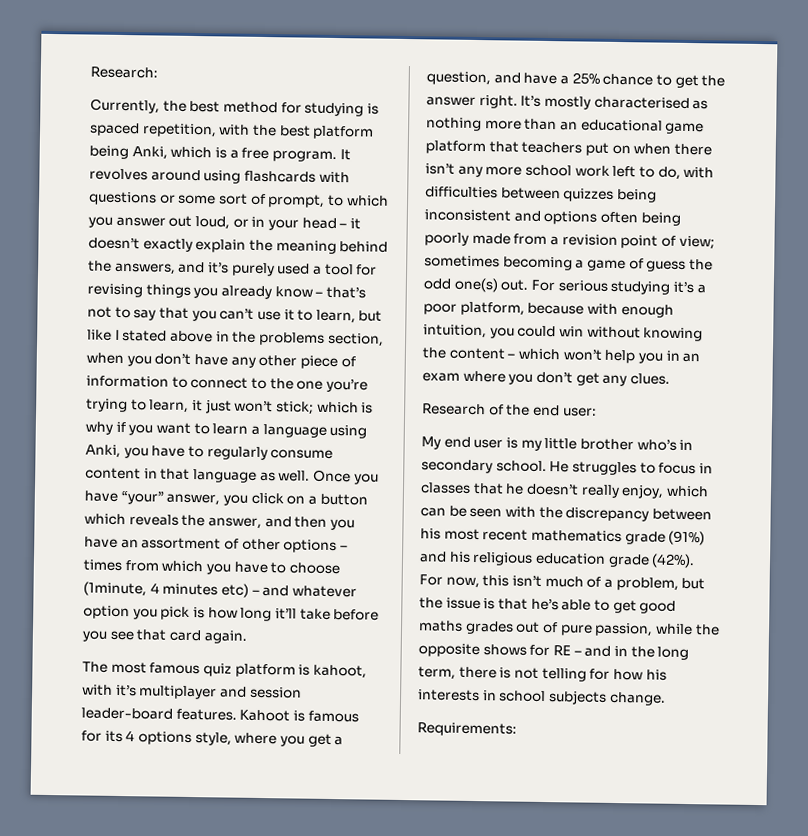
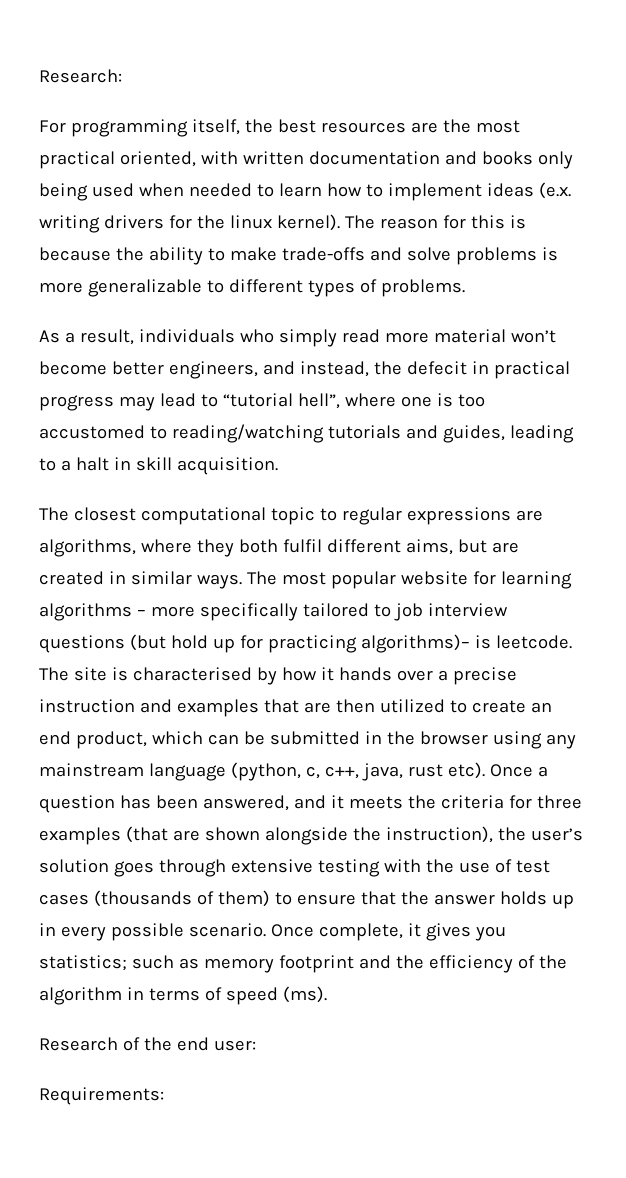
- Currently, the best method for studying is spaced repetition, with the best platform being Anki, which is a free program. It revolves around using flashcards with questions or some sort of prompt, to which you answer out loud, or in your head – it doesn’t exactly explain the meaning behind the answers, and it’s purely used a tool for revising things you already know – that’s not to say that you can’t use it to learn, but like I stated above in the problems section, when you don’t have any other piece of information to connect to the one you’re trying to learn, it just won’t stick; which is why if you want to learn a language using Anki, you have to regularly consume content in that language as well. Once you have “your” answer, you click on a button which reveals the answer, and then you have an assortment of other options – times from which you have to choose (1minute, 4 minutes etc) – and whatever option you pick is how long it’ll take before you see that card again.
- The most famous quiz platform is kahoot, with it’s multiplayer and session leader-board features. Kahoot is famous for its 4 options style, where you get a question, and have a 25% chance to get the answer right. It’s mostly characterised as nothing more than an educational game platform that teachers put on when there isn’t any more school work left to do, with difficulties between quizzes being inconsistent and options often being poorly made from a revision point of view; sometimes becoming a game of guess the odd one(s) out. For serious studying it’s a poor platform, because with enough intuition, you could win without knowing the content – which won’t help you in an exam where you don’t get any clues.
+ For programming itself, the best resources are the most practical oriented, with written documentation and books only being used when needed to learn how to implement ideas (e.x. writing drivers for the linux kernel). The reason for this is because the ability to make trade-offs and solve problems is more generalizable to different types of problems.
+ As a result, individuals who simply read more material won’t become better engineers, and instead, the defecit in practical progress may lead to “tutorial hell”, where one is too accustomed to reading/watching tutorials and guides, leading to a halt in skill acquisition.
+ The closest computational topic to regular expressions are algorithms, where they both fulfil different aims, but are created in similar ways. The most popular website for learning algorithms – more specifically tailored to job interview questions (but hold up for practicing algorithms)– is leetcode. The site is characterised by how it hands over a precise instruction and examples that are then utilized to create an end product, which can be submitted in the browser using any mainstream language (python, c, c++, java, rust etc). Once a question has been answered, and it meets the criteria for three examples (that are shown alongside the instruction), the user’s solution goes through extensive testing with the use of test cases (thousands of them) to ensure that the answer holds up in every possible scenario. Once complete, it gives you statistics; such as memory footprint and the efficiency of the algorithm in terms of speed (ms).
- My end user is my little brother who’s in secondary school. He struggles to focus in classes that he doesn’t really enjoy, which can be seen with the discrepancy between his most recent mathematics grade (91%) and his religious education grade (42%). For now, this isn’t much of a problem, but the issue is that he’s able to get good maths grades out of pure passion, while the opposite shows for RE – and in the long term, there is not telling for how his interests in school subjects change.

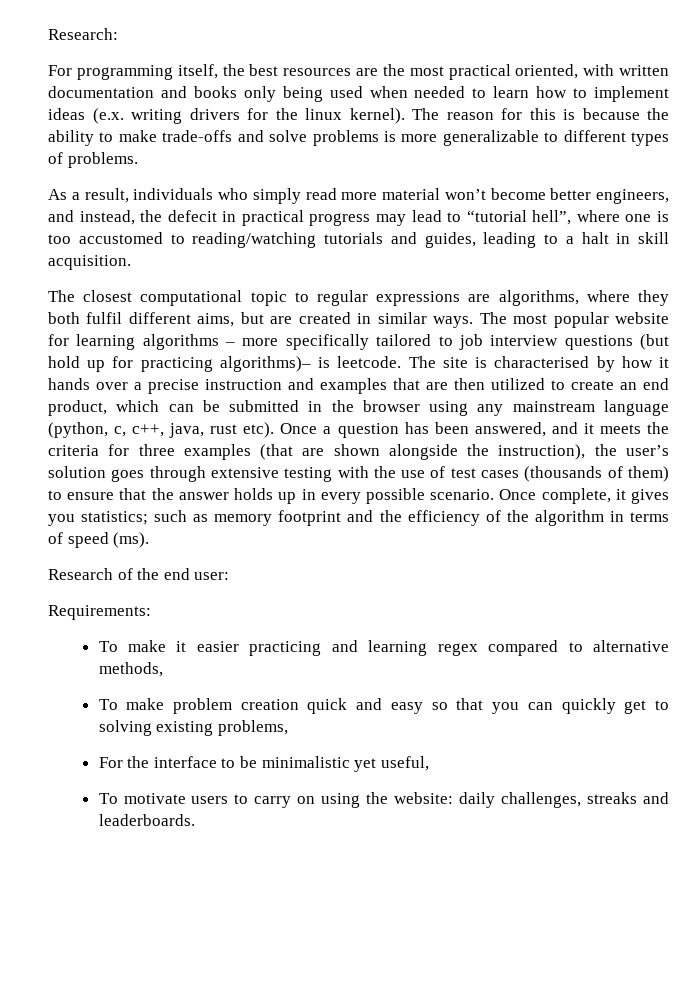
+ To make it easier practicing and learning regex compared to alternative methods,
+ To make problem creation quick and easy so that you can quickly get to solving existing problems,
+ For the interface to be minimalistic yet useful,
+ To motivate users to carry on using the website: daily challenges, streaks and leaderboards.

